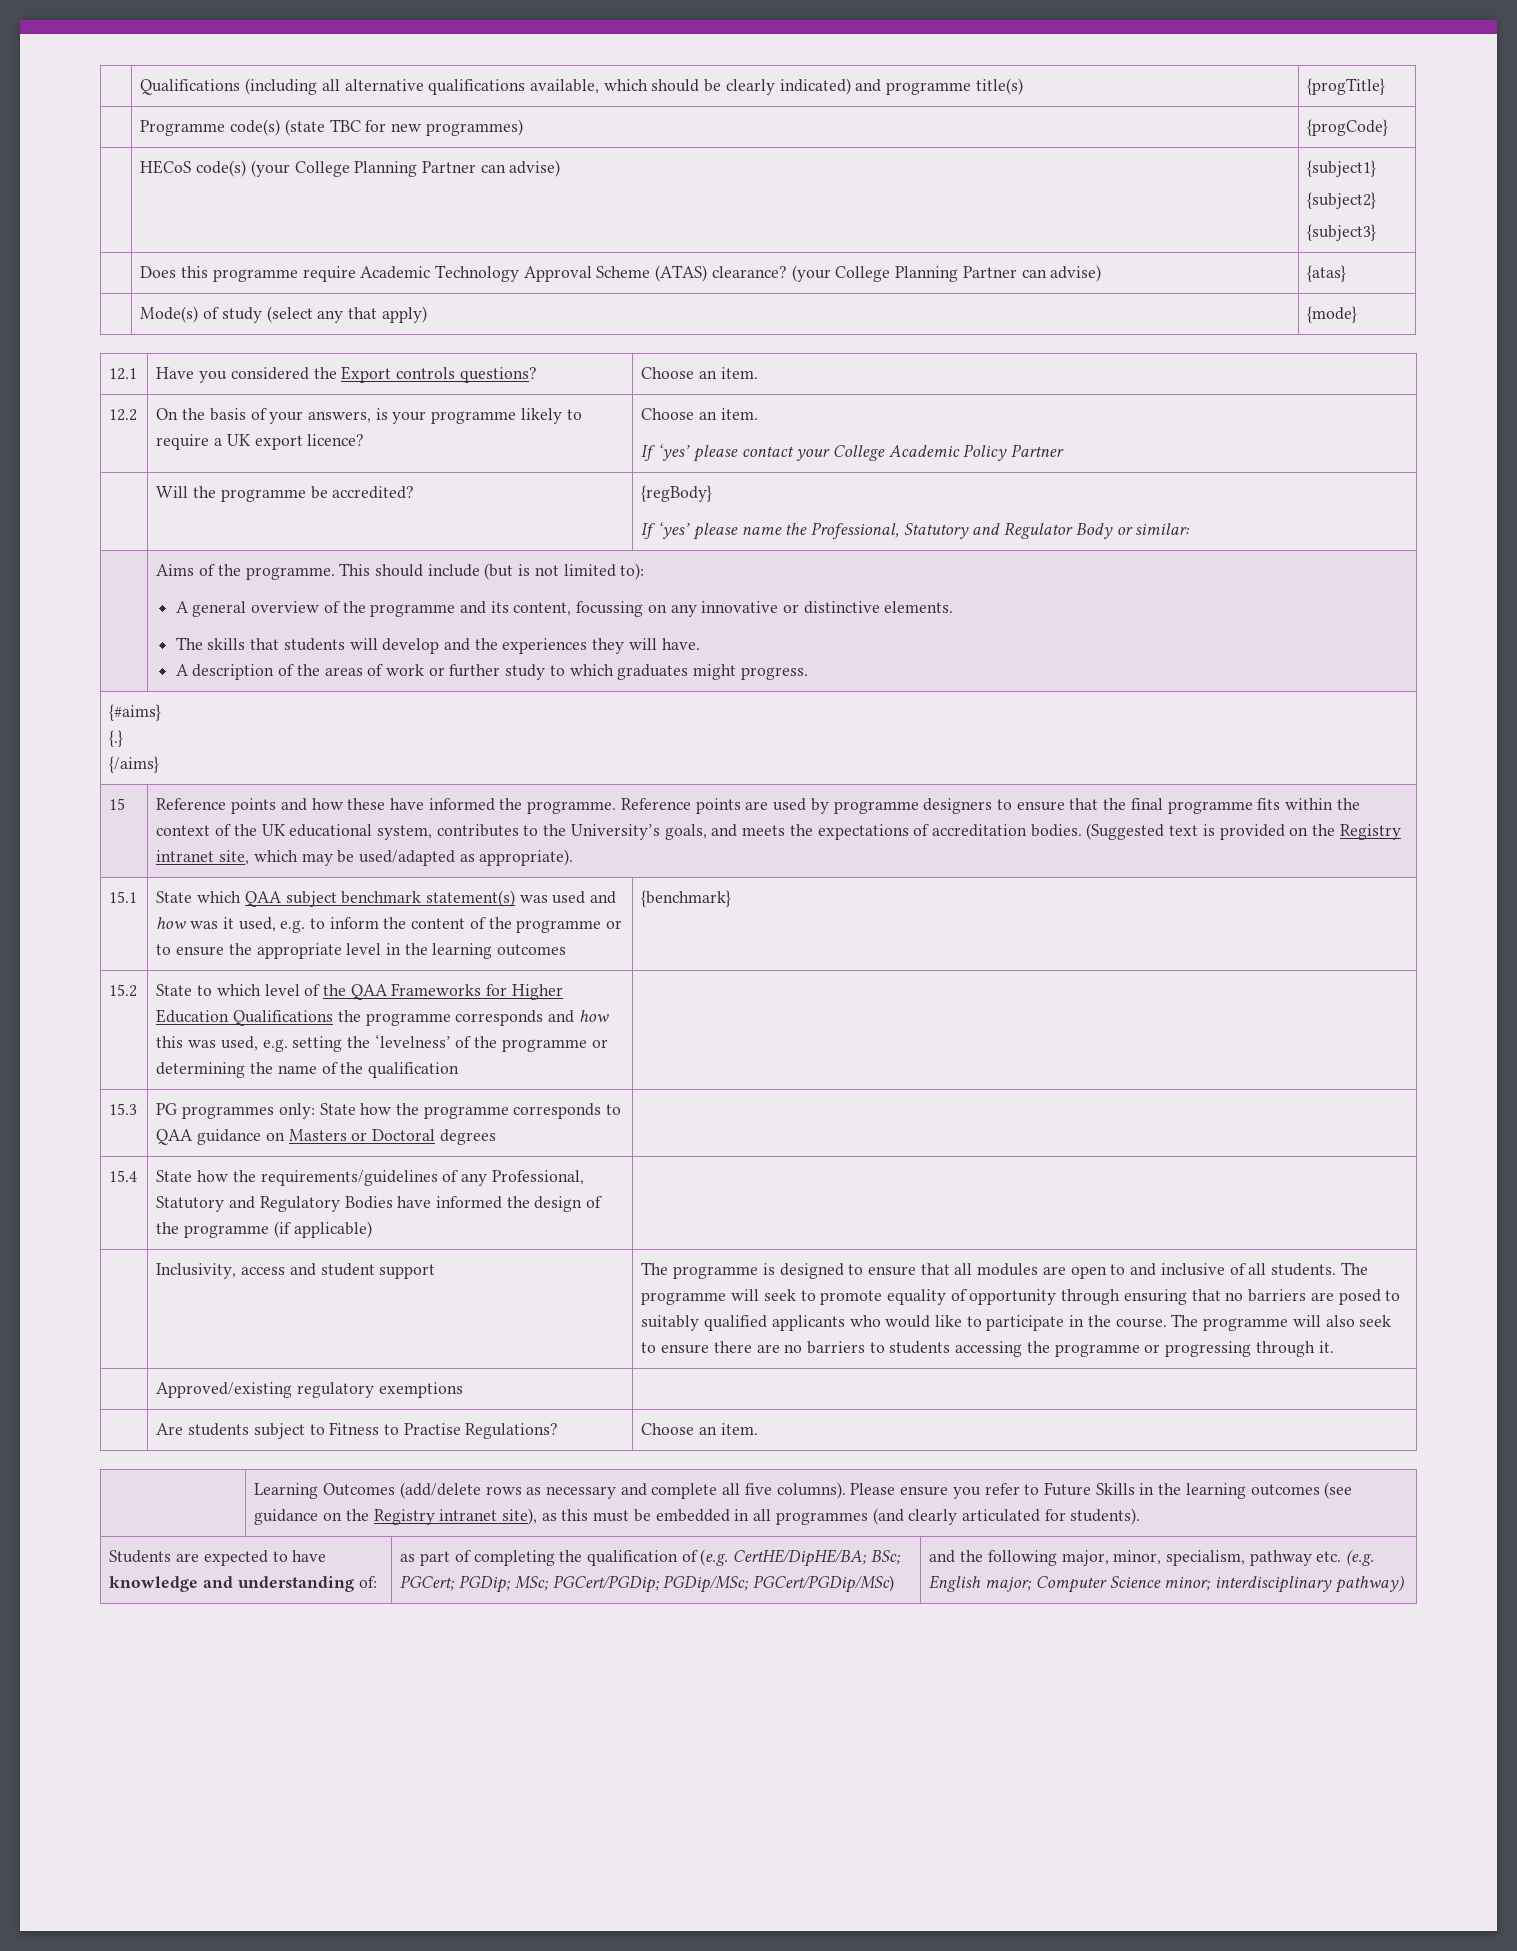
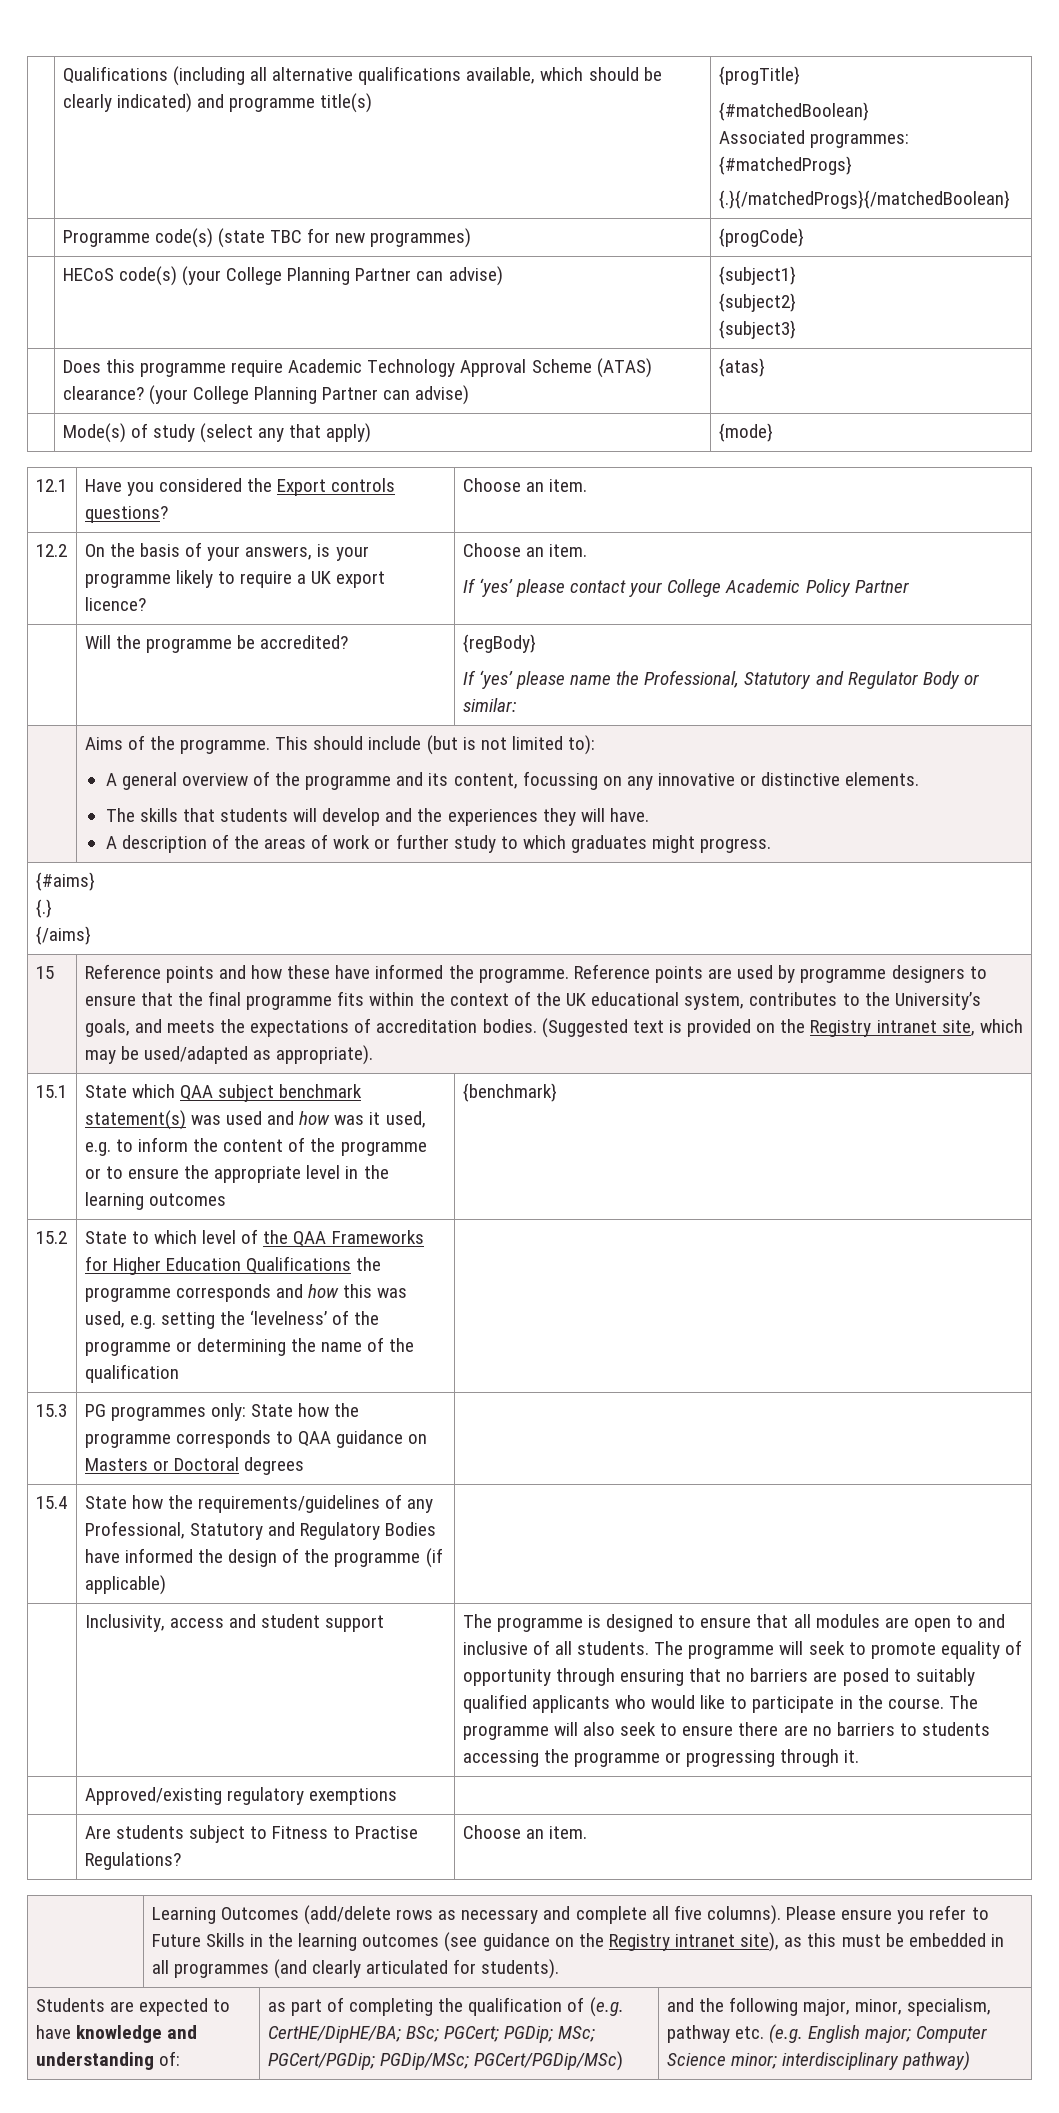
  | Qualifications (including all alternative qualifications available, which should be clearly indicated) and programme title(s) | {progTitle}
+ {#matchedBoolean}
+ Associated programmes: {#matchedProgs}
+ {.}{/matchedProgs}{/matchedBoolean}

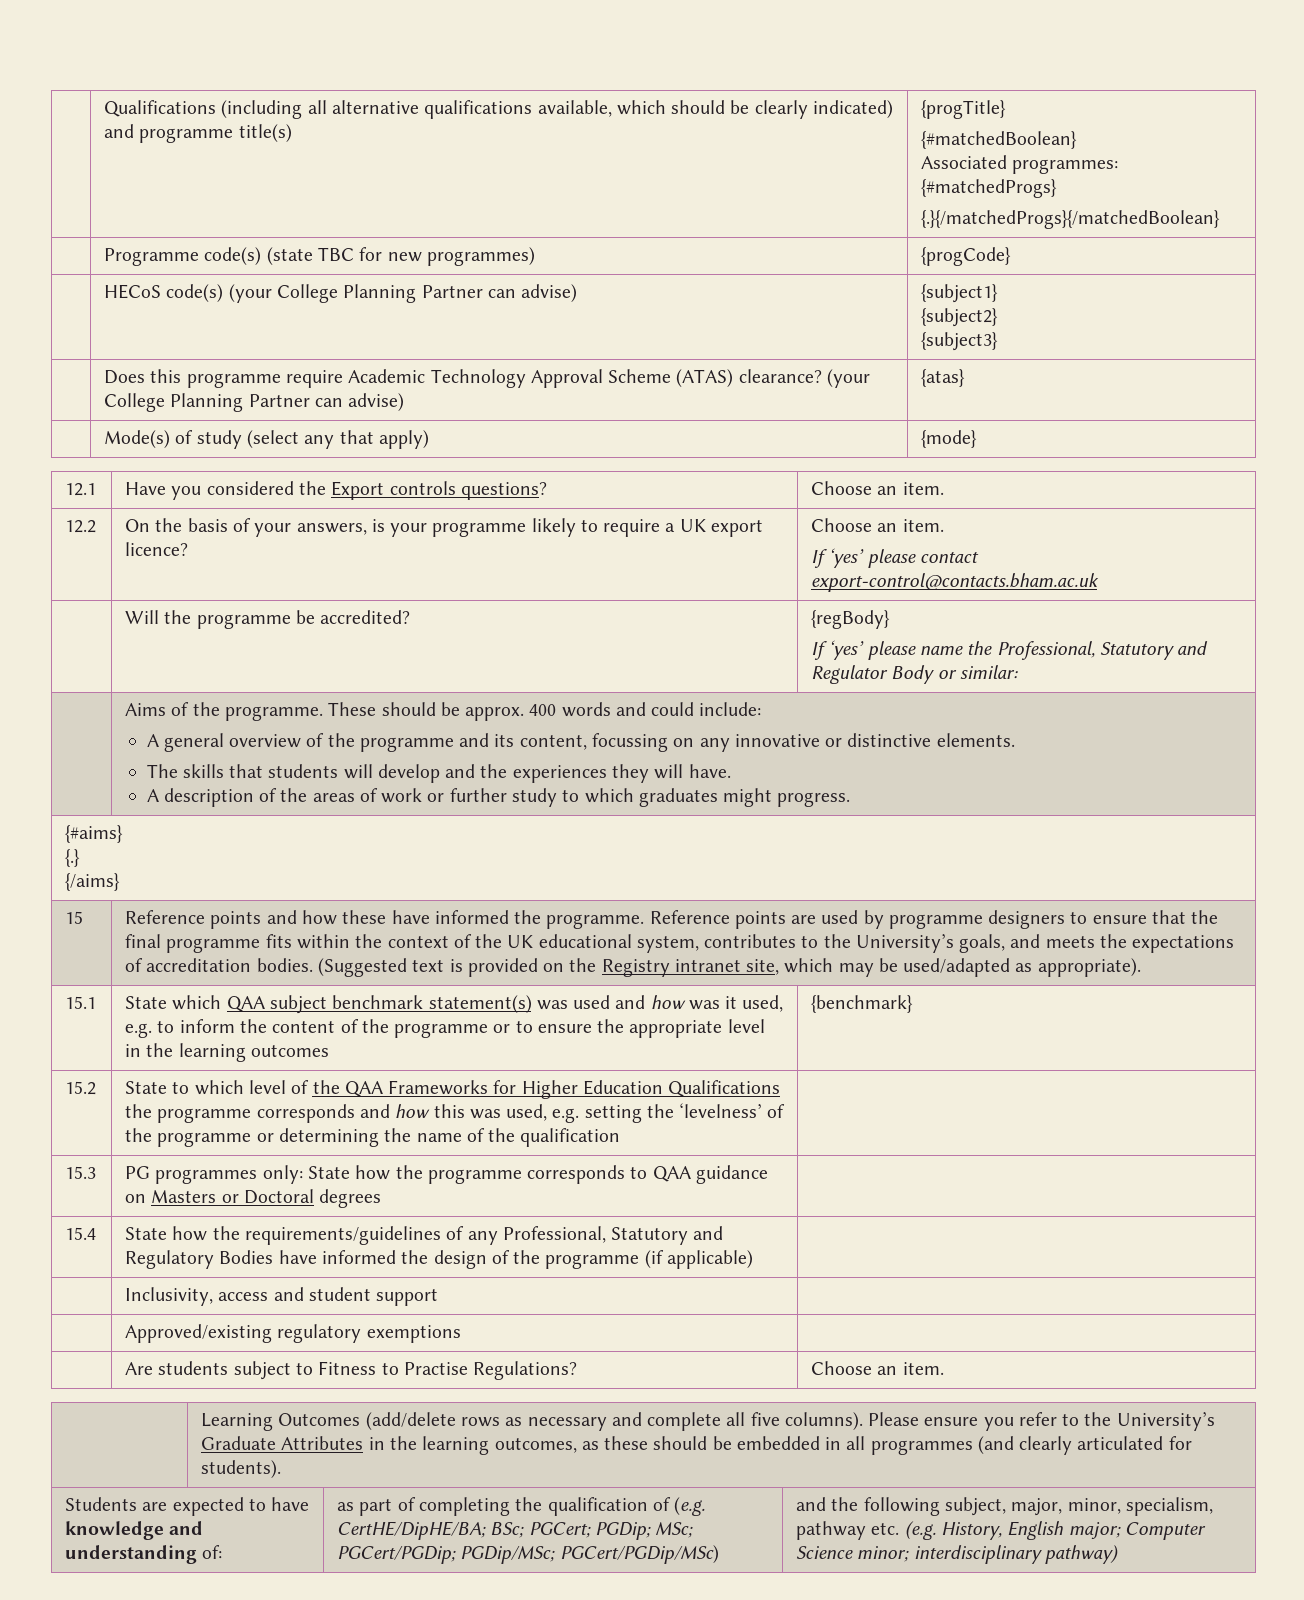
  12.2 | On the basis of your answers, is your programme likely to require a UK export licence? | Choose an item.
- If ‘yes’ please contact your College Academic Policy Partner
+ If ‘yes’ please contact export-control@contacts.bham.ac.uk
- This should include (but is not limited to):
+ These should be approx. 400 words and could include:
- The programme is designed to ensure that all modules are open to and inclusive of all students. The programme will seek to promote equality of opportunity through ensuring that no barriers are posed to suitably qualified applicants who would like to participate in the course. The programme will also seek to ensure there are no barriers to students accessing the programme or progressing through it.
- Please ensure you refer to Future Skills in the learning outcomes (see guidance on the Registry intranet site), as this must be embedded in all programmes (and clearly articulated for students).
+ Please ensure you refer to the University’s Graduate Attributes in the learning outcomes, as these should be embedded in all programmes (and clearly articulated for students).
- and the following major, minor, specialism, pathway etc. (e.g. English major; Computer Science minor; interdisciplinary pathway)
+ and the following subject, major, minor, specialism, pathway etc. (e.g. History, English major; Computer Science minor; interdisciplinary pathway)

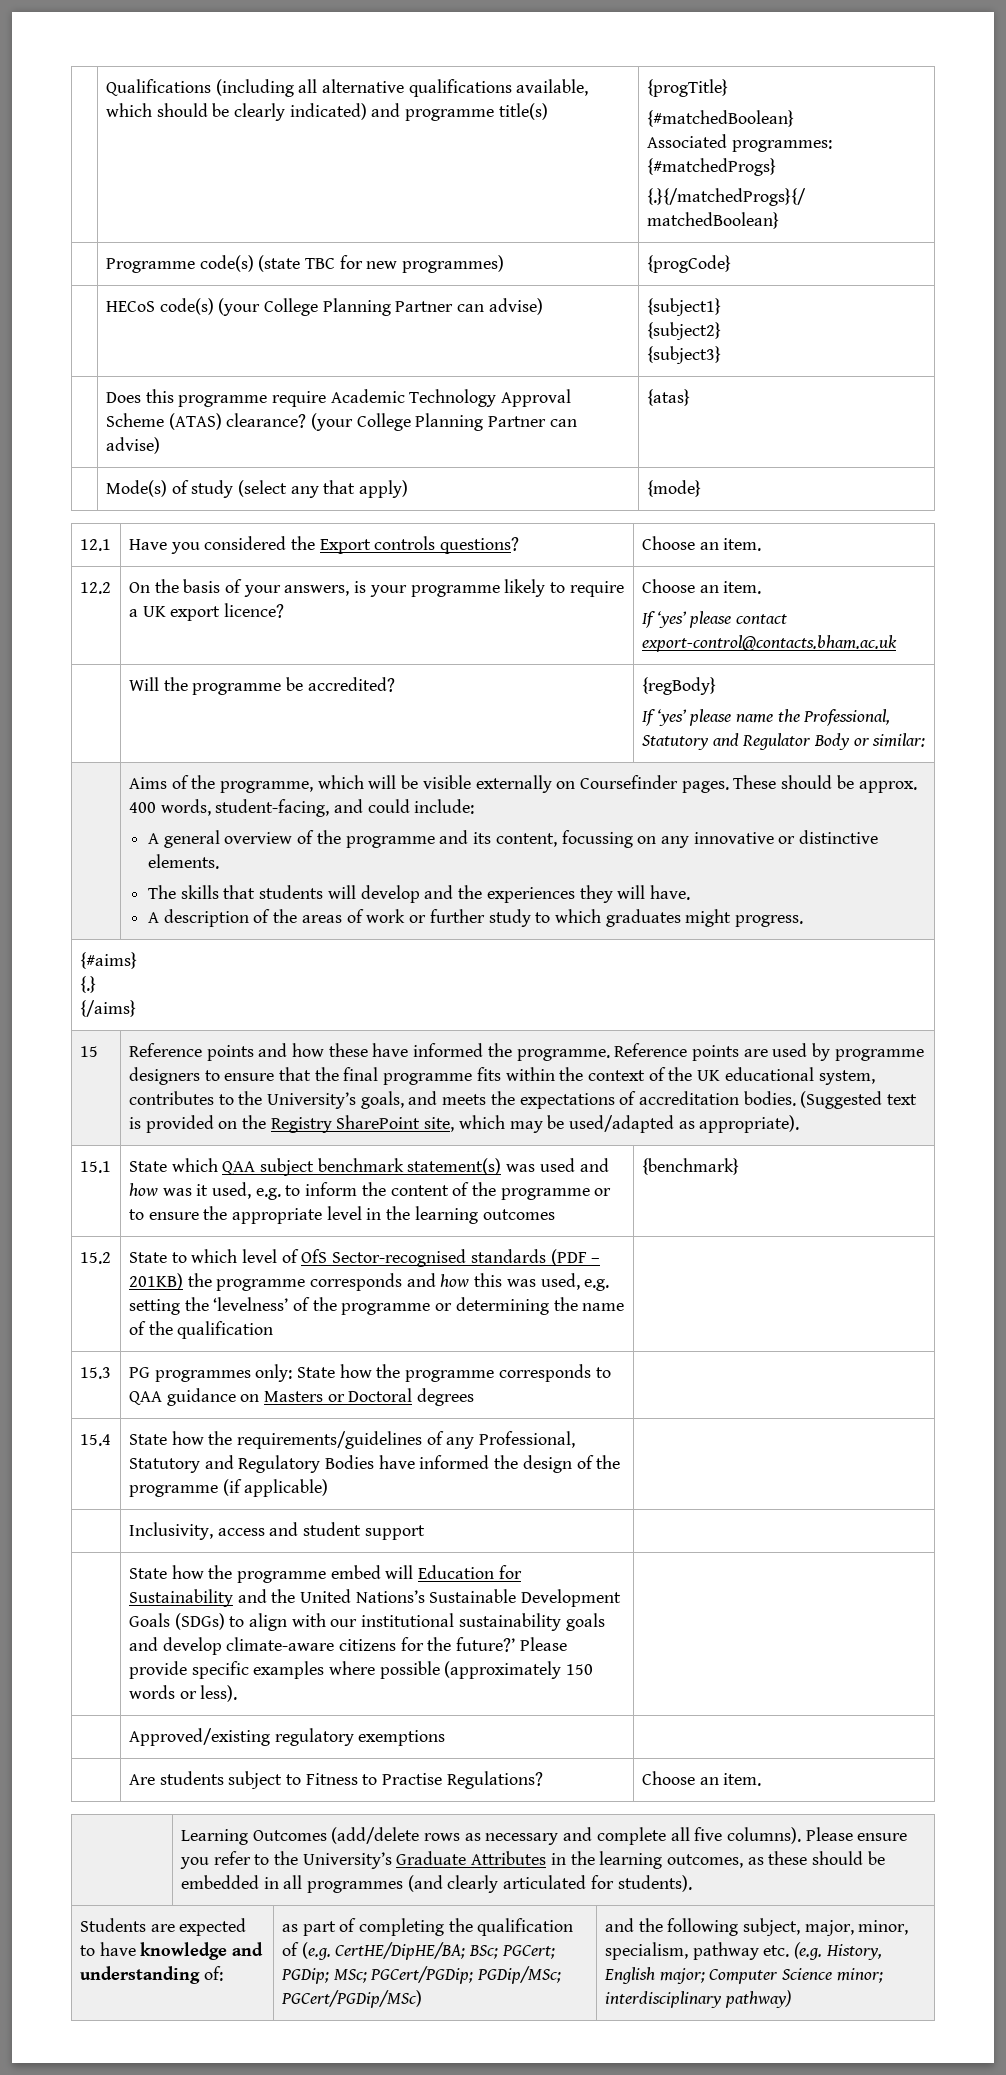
- Aims of the programme.
+ Aims of the programme, which will be visible externally on Coursefinder pages.
- These should be approx. 400 words and could include:
+ These should be approx. 400 words, student-facing, and could include:
- (Suggested text is provided on the Registry intranet site, which may be used/adapted as appropriate).
+ (Suggested text is provided on the Registry SharePoint site, which may be used/adapted as appropriate).
- 15.2 | State to which level of the QAA Frameworks for Higher Education Qualifications the programme corresponds and how this was used, e.g. setting the ‘levelness’ of the programme or determining the name of the qualification |
+ 15.2 | State to which level of OfS Sector-recognised standards (PDF – 201KB) the programme corresponds and how this was used, e.g. setting the ‘levelness’ of the programme or determining the name of the qualification |
+ State how the programme embed will Education for Sustainability and the United Nations’s Sustainable Development Goals (SDGs) to align with our institutional sustainability goals and develop climate-aware citizens for the future?’ Please provide specific examples where possible (approximately 150 words or less).

